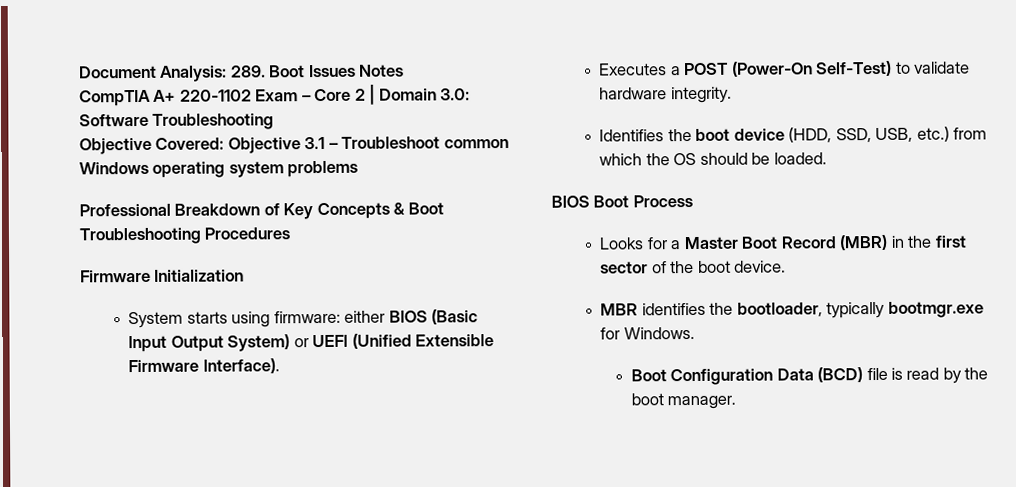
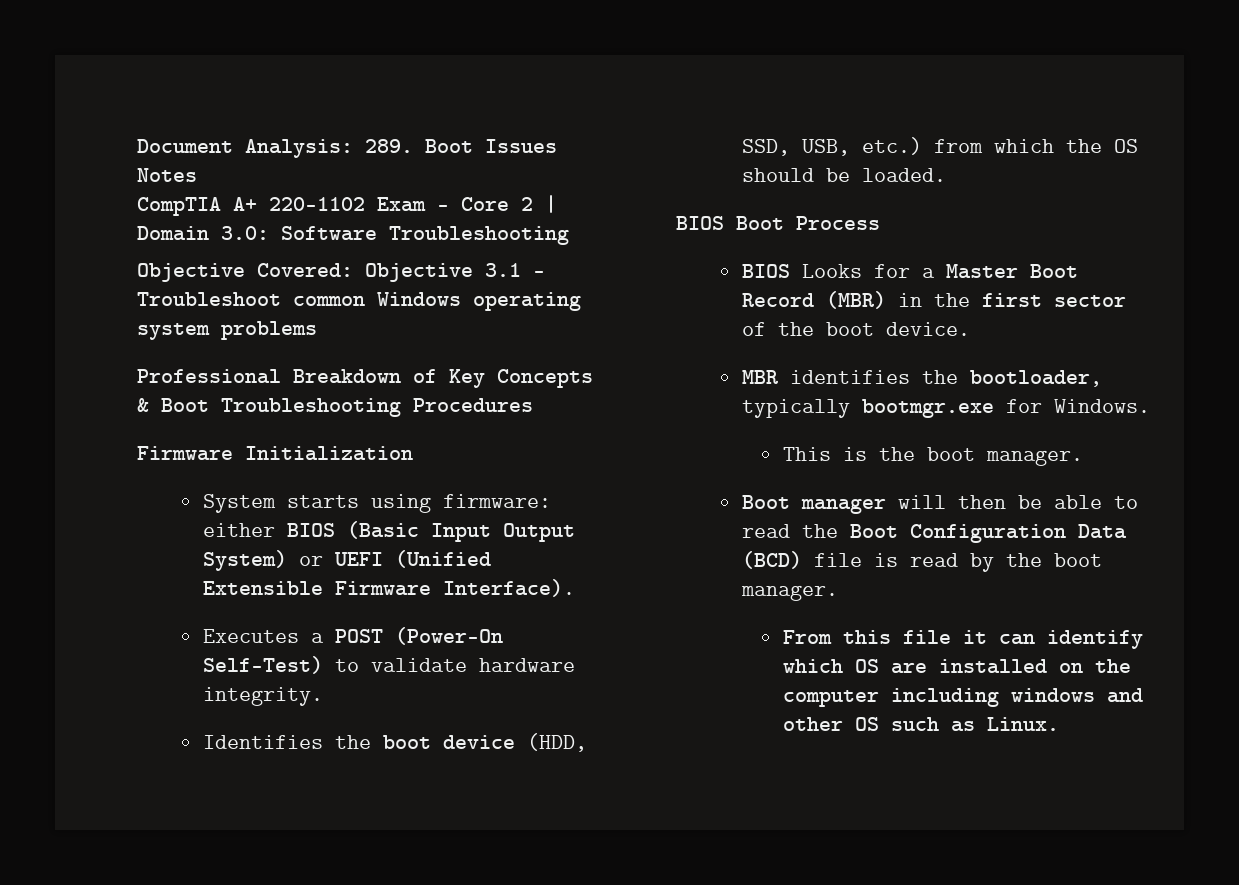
- Looks for a Master Boot Record (MBR) in the first sector of the boot device.
+ BIOS Looks for a Master Boot Record (MBR) in the first sector of the boot device.
- Boot Configuration Data (BCD) file is read by the boot manager.
+ This is the boot manager.
+ Boot manager will then be able to read the Boot Configuration Data (BCD) file is read by the boot manager.
+ From this file it can identify which OS are installed on the computer including windows and other OS such as Linux.

